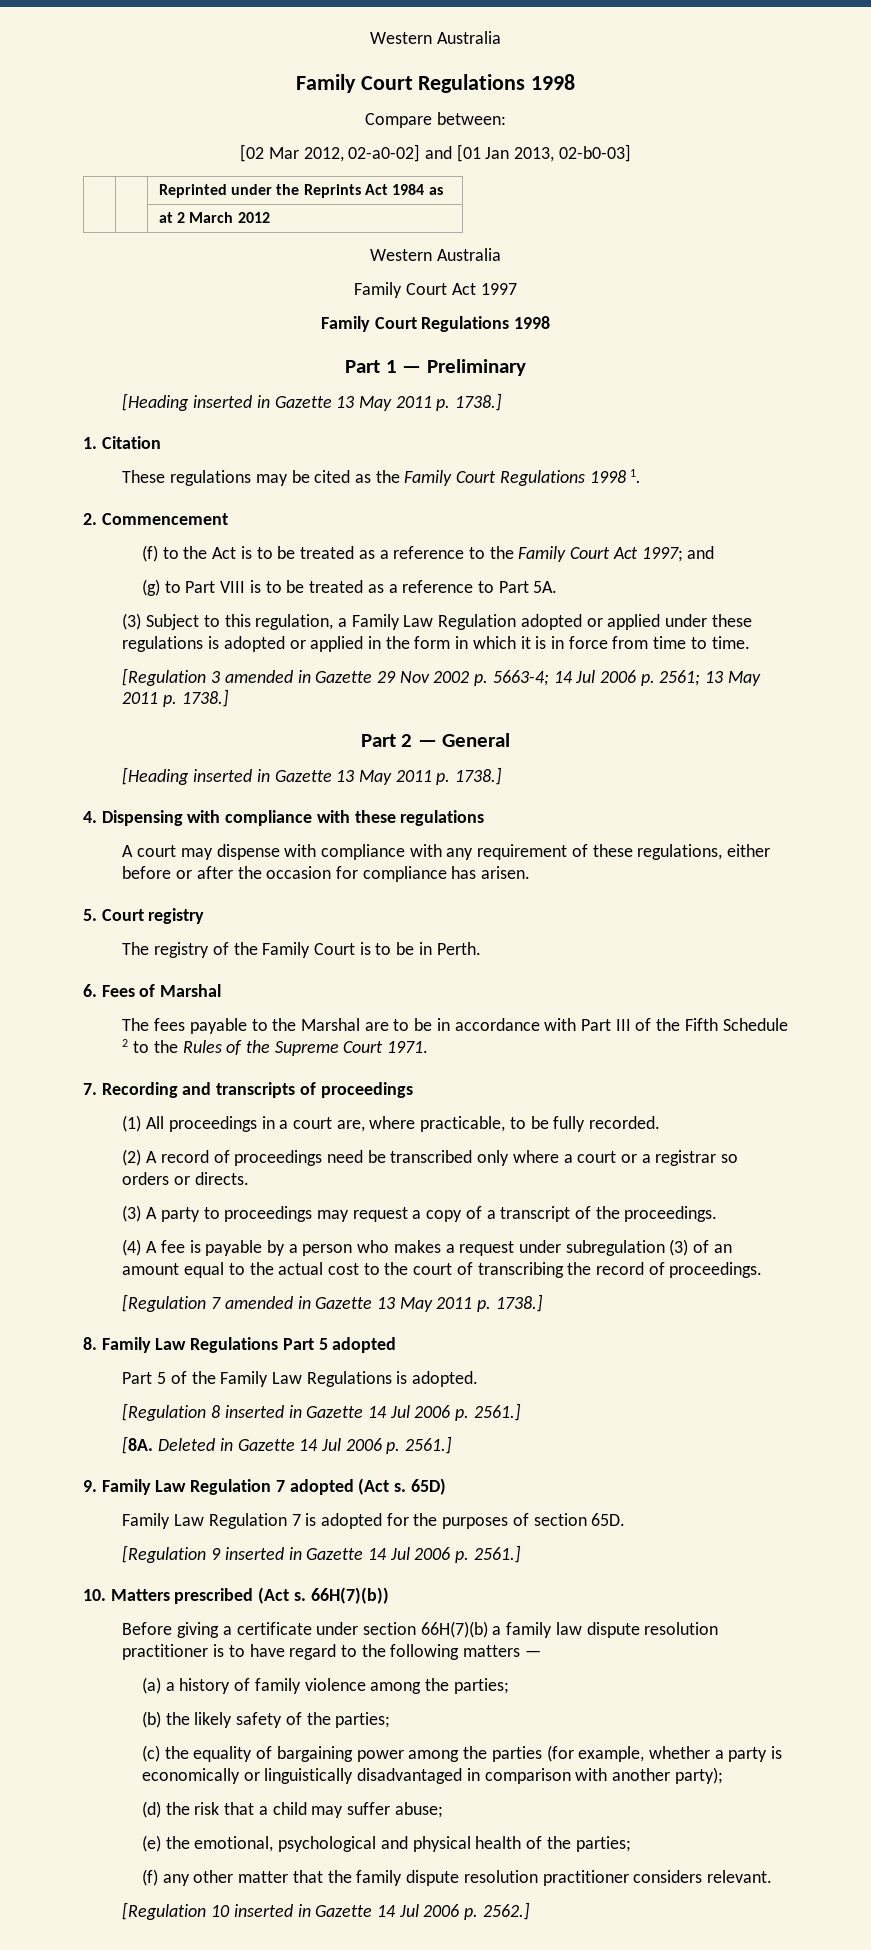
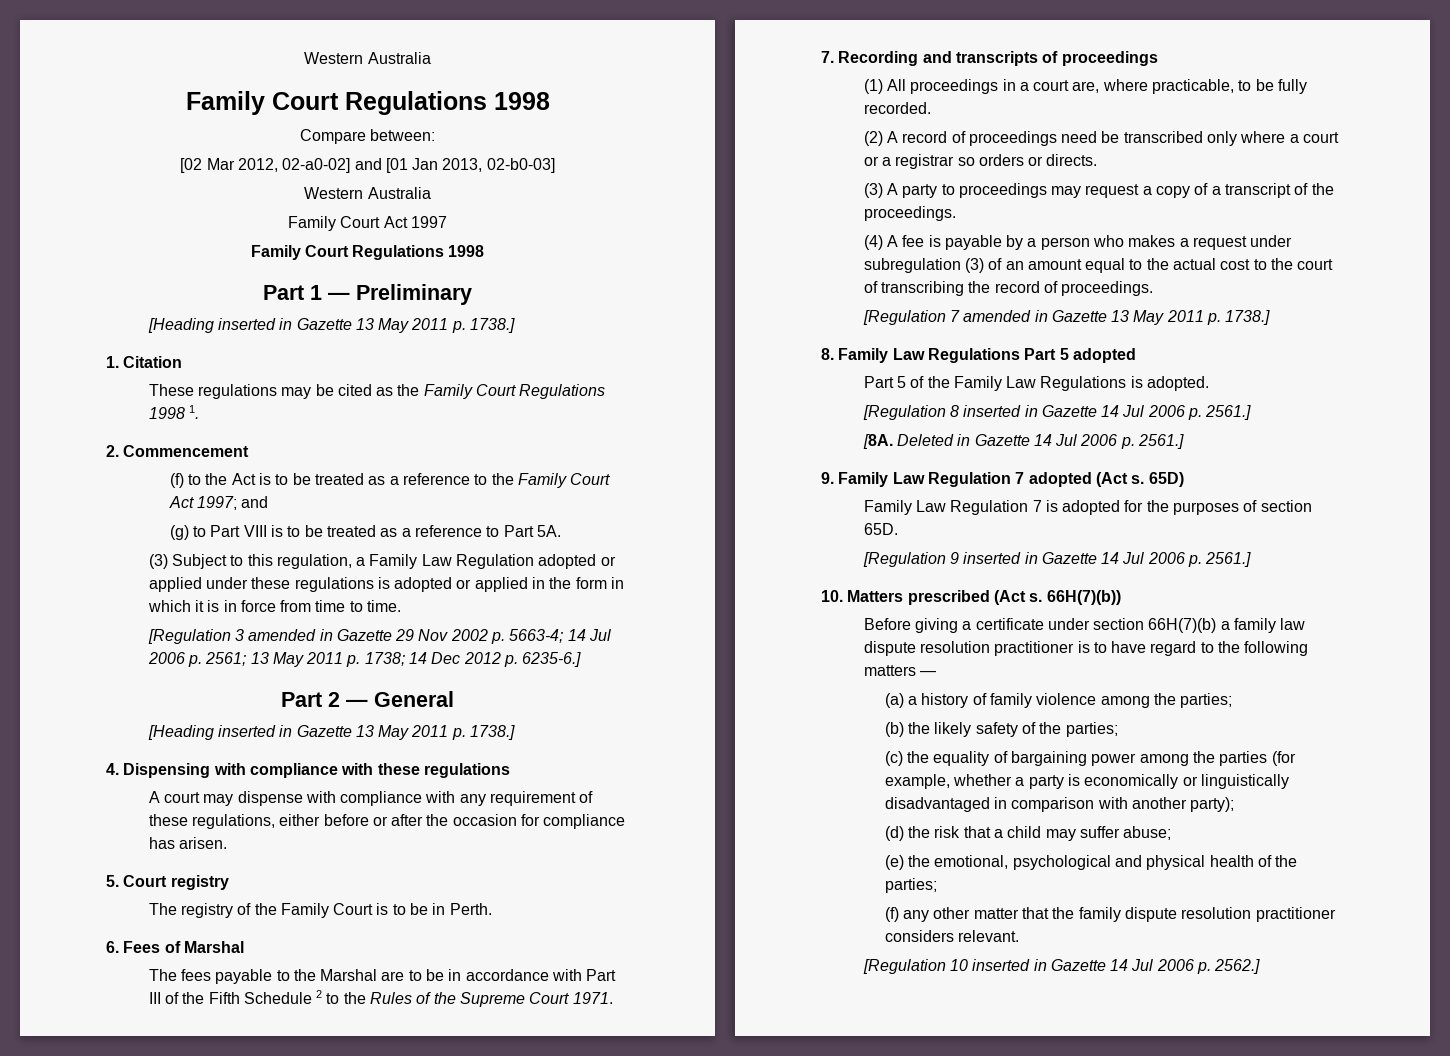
- | | Reprinted under the Reprints Act 1984 as
- | | at 2 March 2012
- [Regulation 3 amended in Gazette 29 Nov 2002 p. 5663-4; 14 Jul 2006 p. 2561; 13 May 2011 p. 1738.]
+ [Regulation 3 amended in Gazette 29 Nov 2002 p. 5663-4; 14 Jul 2006 p. 2561; 13 May 2011 p. 1738; 14 Dec 2012 p. 6235-6.]

